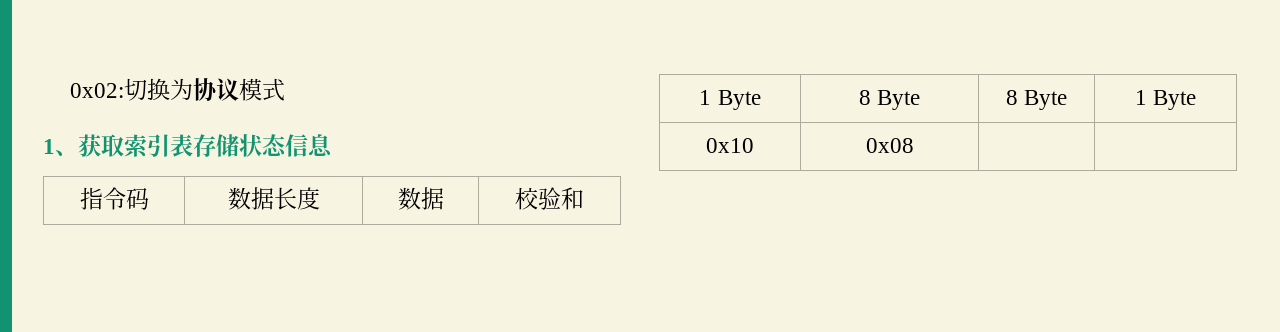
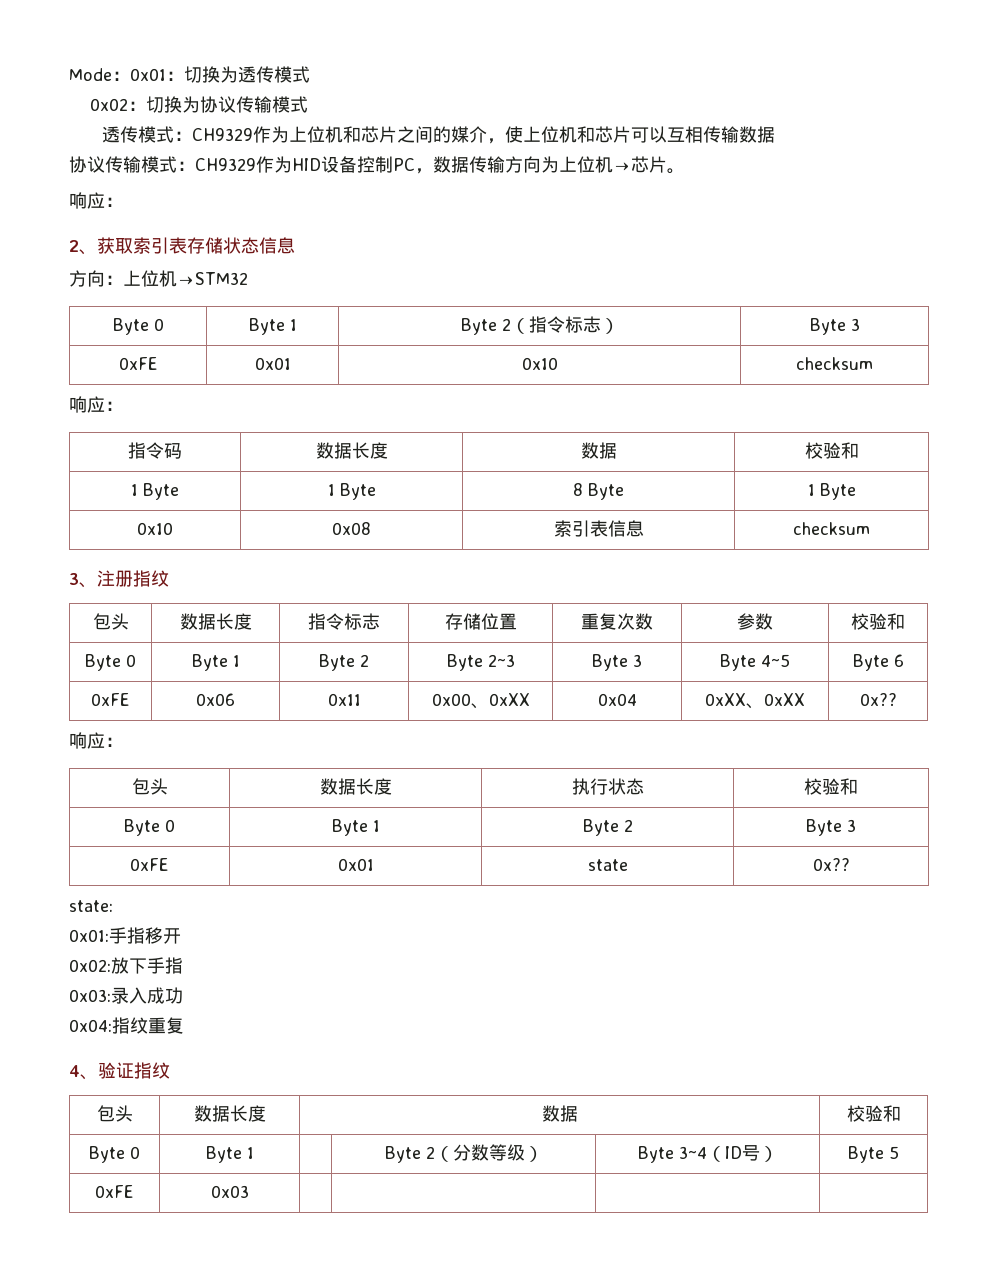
- 0x02:切换为协议模式
- 1、获取索引表存储状态信息
+ Mode：0x01：切换为透传模式
+ 0x02：切换为协议传输模式
+ 透传模式：CH9329作为上位机和芯片之间的媒介，使上位机和芯片可以互相传输数据
+ 协议传输模式：CH9329作为HID设备控制PC，数据传输方向为上位机→芯片。
+ 响应：
+ 2、获取索引表存储状态信息
+ 方向：上位机→STM32
+ Byte 0 | Byte 1 | Byte 2（指令标志） | Byte 3
+ 0xFE | 0x01 | 0x10 | checksum
+ 响应：
- 1 Byte | 8 Byte | 8 Byte | 1 Byte
+ 1 Byte | 1 Byte | 8 Byte | 1 Byte
- 0x10 | 0x08 | |
+ 0x10 | 0x08 | 索引表信息 | checksum
+ 3、注册指纹
+ 包头 | 数据长度 | 指令标志 | 存储位置 | 重复次数 | 参数 | 校验和
+ Byte 0 | Byte 1 | Byte 2 | Byte 2~3 | Byte 3 | Byte 4~5 | Byte 6
+ 0xFE | 0x06 | 0x11 | 0x00、0xXX | 0x04 | 0xXX、0xXX | 0x??
+ 响应：
+ 包头 | 数据长度 | 执行状态 | 校验和
+ Byte 0 | Byte 1 | Byte 2 | Byte 3
+ 0xFE | 0x01 | state | 0x??
+ state:
+ 0x01:手指移开
+ 0x02:放下手指
+ 0x03:录入成功
+ 0x04:指纹重复
+ 4、验证指纹
+ 包头 | 数据长度 | 数据 | 校验和
+ Byte 0 | Byte 1 | | Byte 2（分数等级） | Byte 3~4（ID号） | Byte 5
+ 0xFE | 0x03 | | | |

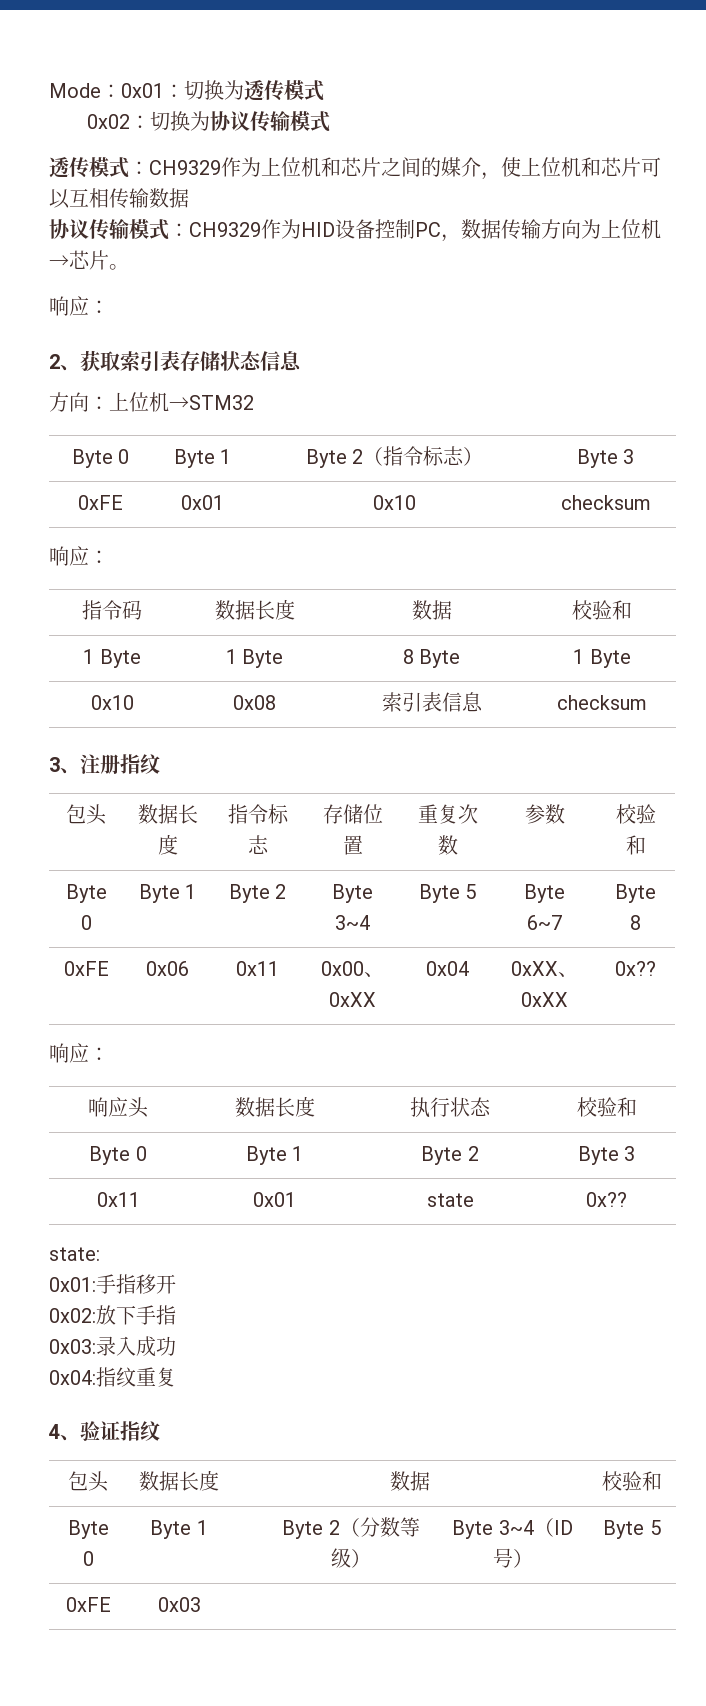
- Byte 0 | Byte 1 | Byte 2 | Byte 2~3 | Byte 3 | Byte 4~5 | Byte 6
+ Byte 0 | Byte 1 | Byte 2 | Byte 3~4 | Byte 5 | Byte 6~7 | Byte 8
- 包头 | 数据长度 | 执行状态 | 校验和
+ 响应头 | 数据长度 | 执行状态 | 校验和
- 0xFE | 0x01 | state | 0x??
+ 0x11 | 0x01 | state | 0x??

